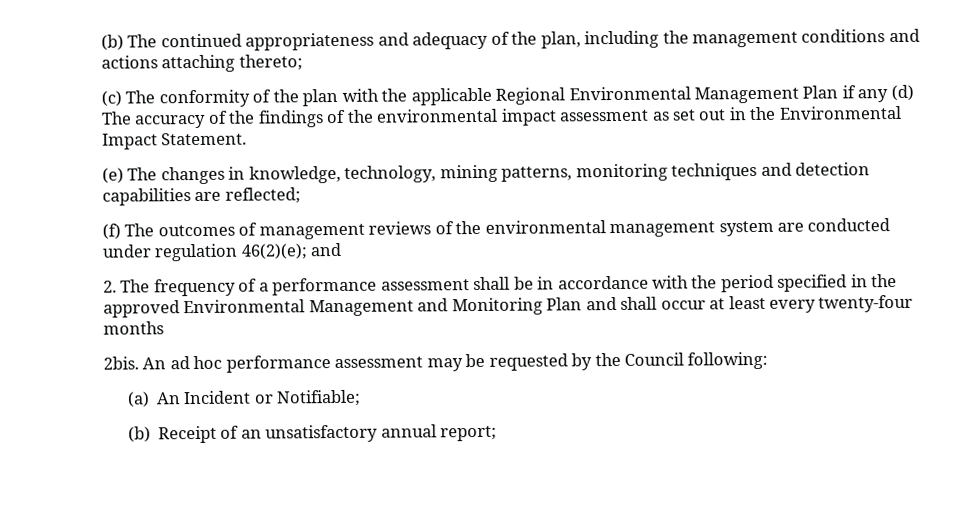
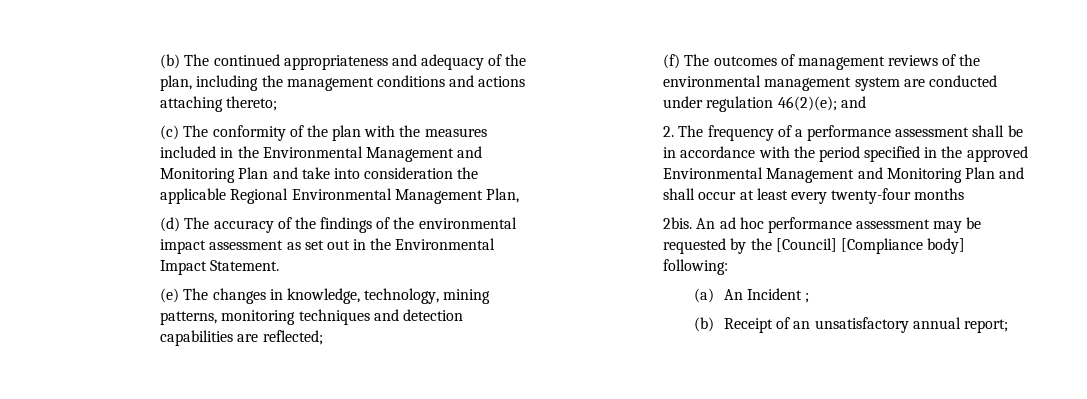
- (c) The conformity of the plan with the applicable Regional Environmental Management Plan if any (d) The accuracy of the findings of the environmental impact assessment as set out in the Environmental Impact Statement.
+ (c) The conformity of the plan with the measures included in the Environmental Management and Monitoring Plan and take into consideration the applicable Regional Environmental Management Plan,
+ (d) The accuracy of the findings of the environmental impact assessment as set out in the Environmental Impact Statement.
- An ad hoc performance assessment may be requested by the Council following:
+ An ad hoc performance assessment may be requested by the [Council] [Compliance body] following:
- (a) An Incident or Notifiable;
+ (a) An Incident ;

